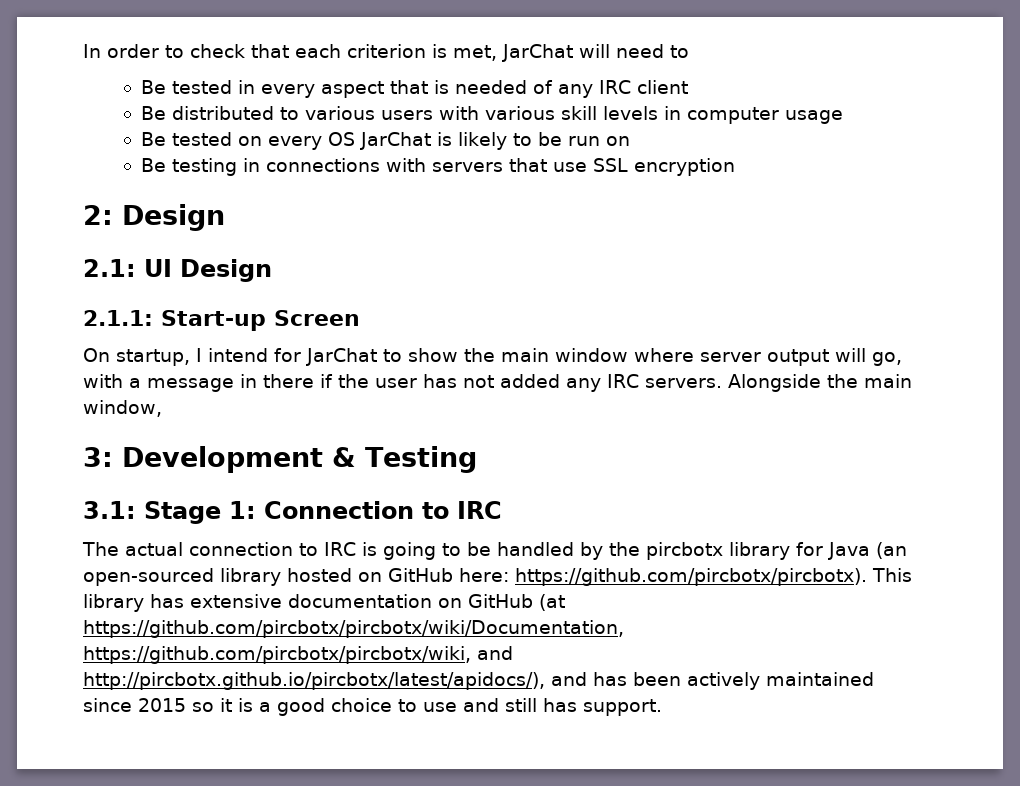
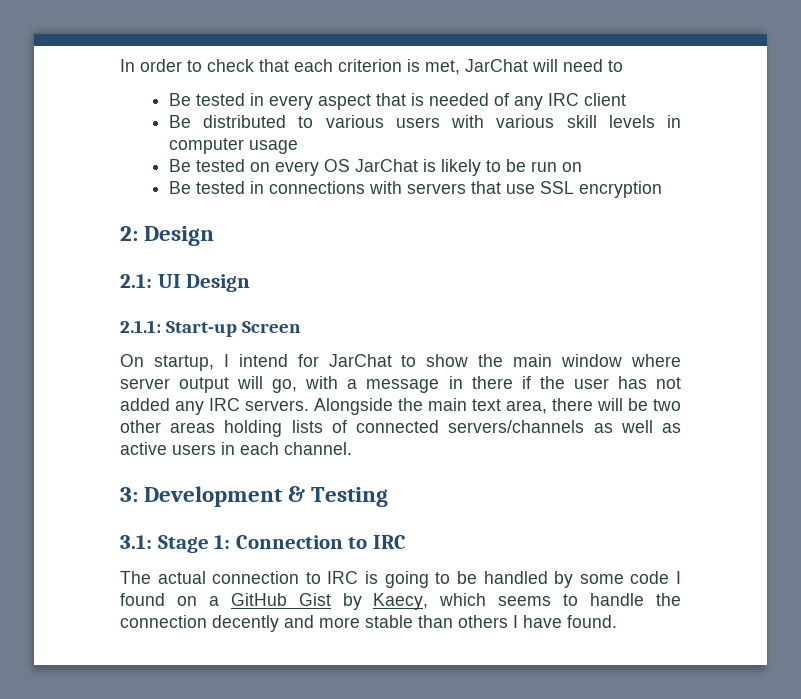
- Be testing in connections with servers that use SSL encryption
+ Be tested in connections with servers that use SSL encryption
- Alongside the main window,
+ Alongside the main text area, there will be two other areas holding lists of connected servers/channels as well as active users in each channel.
- The actual connection to IRC is going to be handled by the pircbotx library for Java (an open-sourced library hosted on GitHub here: https://github.com/pircbotx/pircbotx). This library has extensive documentation on GitHub (at https://github.com/pircbotx/pircbotx/wiki/Documentation, https://github.com/pircbotx/pircbotx/wiki, and http://pircbotx.github.io/pircbotx/latest/apidocs/), and has been actively maintained since 2015 so it is a good choice to use and still has support.
+ The actual connection to IRC is going to be handled by some code I found on a GitHub Gist by Kaecy, which seems to handle the connection decently and more stable than others I have found.

